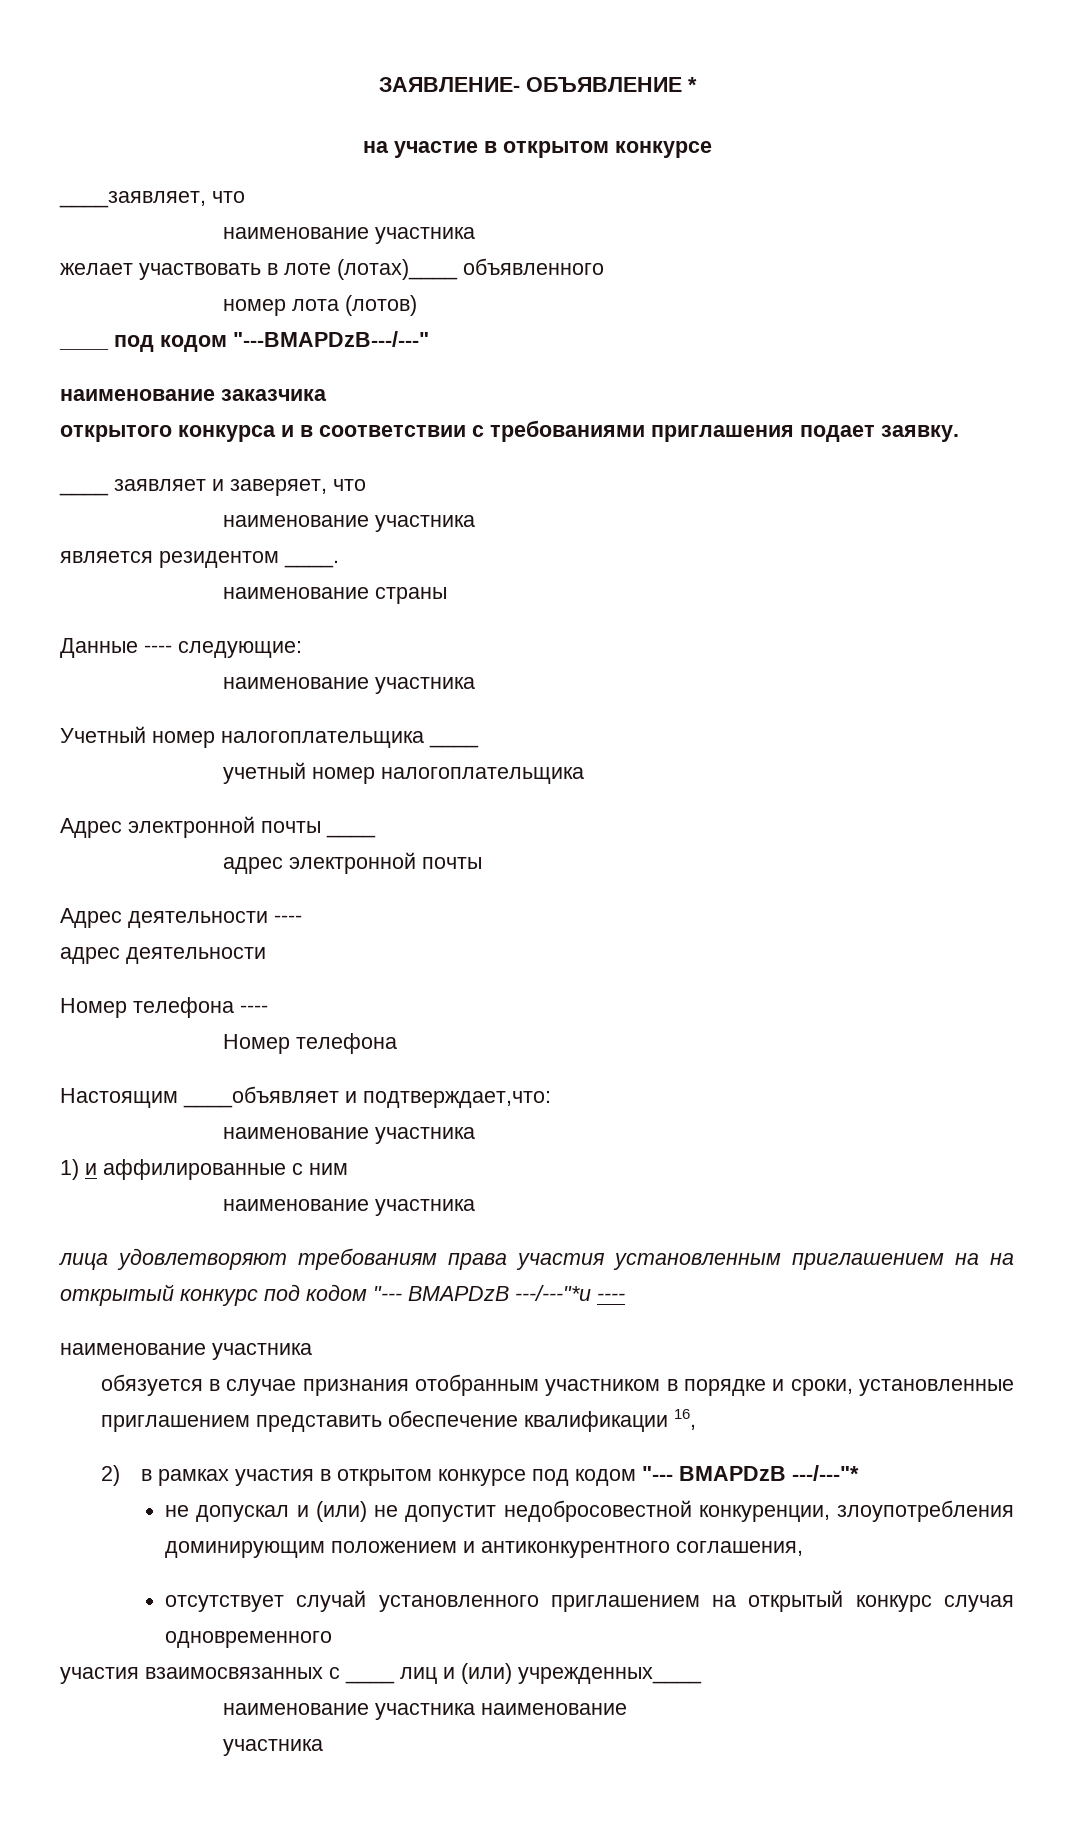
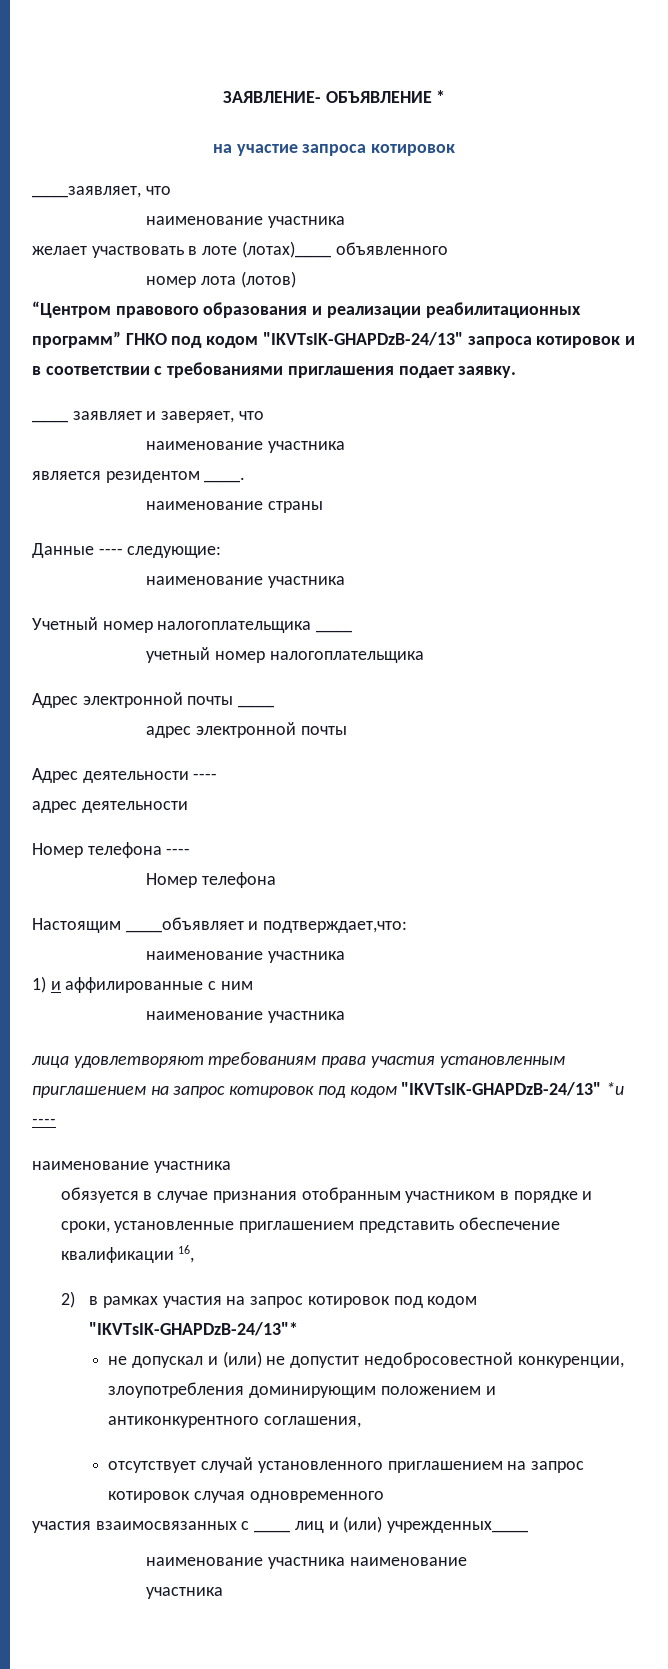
- на участие в открытом конкурсе
+ на участие запроса котировок
- ____ под кодом "---BMAPDzB---/---"
- наименование заказчика
- открытого конкурса и в соответствии с требованиями приглашения подает заявку.
+ “Центром правового образования и реализации реабилитационных программ” ГНКО под кодом "IKVTsIK-GHAPDzB-24/13" запроса котировок и в соответствии с требованиями приглашения подает заявку.
- лица удовлетворяют требованиям права участия установленным приглашением на на открытый конкурс под кодом "--- BMAPDzB ---/---"*и ----
+ лица удовлетворяют требованиям права участия установленным приглашением на запрос котировок под кодом "IKVTsIK-GHAPDzB-24/13" *и ----
- 2) в рамках участия в открытом конкурсе под кодом "--- BMAPDzB ---/---"*
+ 2) в рамках участия на запрос котировок под кодом "IKVTsIK-GHAPDzB-24/13"*
- отсутствует случай установленного приглашением на открытый конкурс случая одновременного
+ отсутствует случай установленного приглашением на запрос котировок случая одновременного

